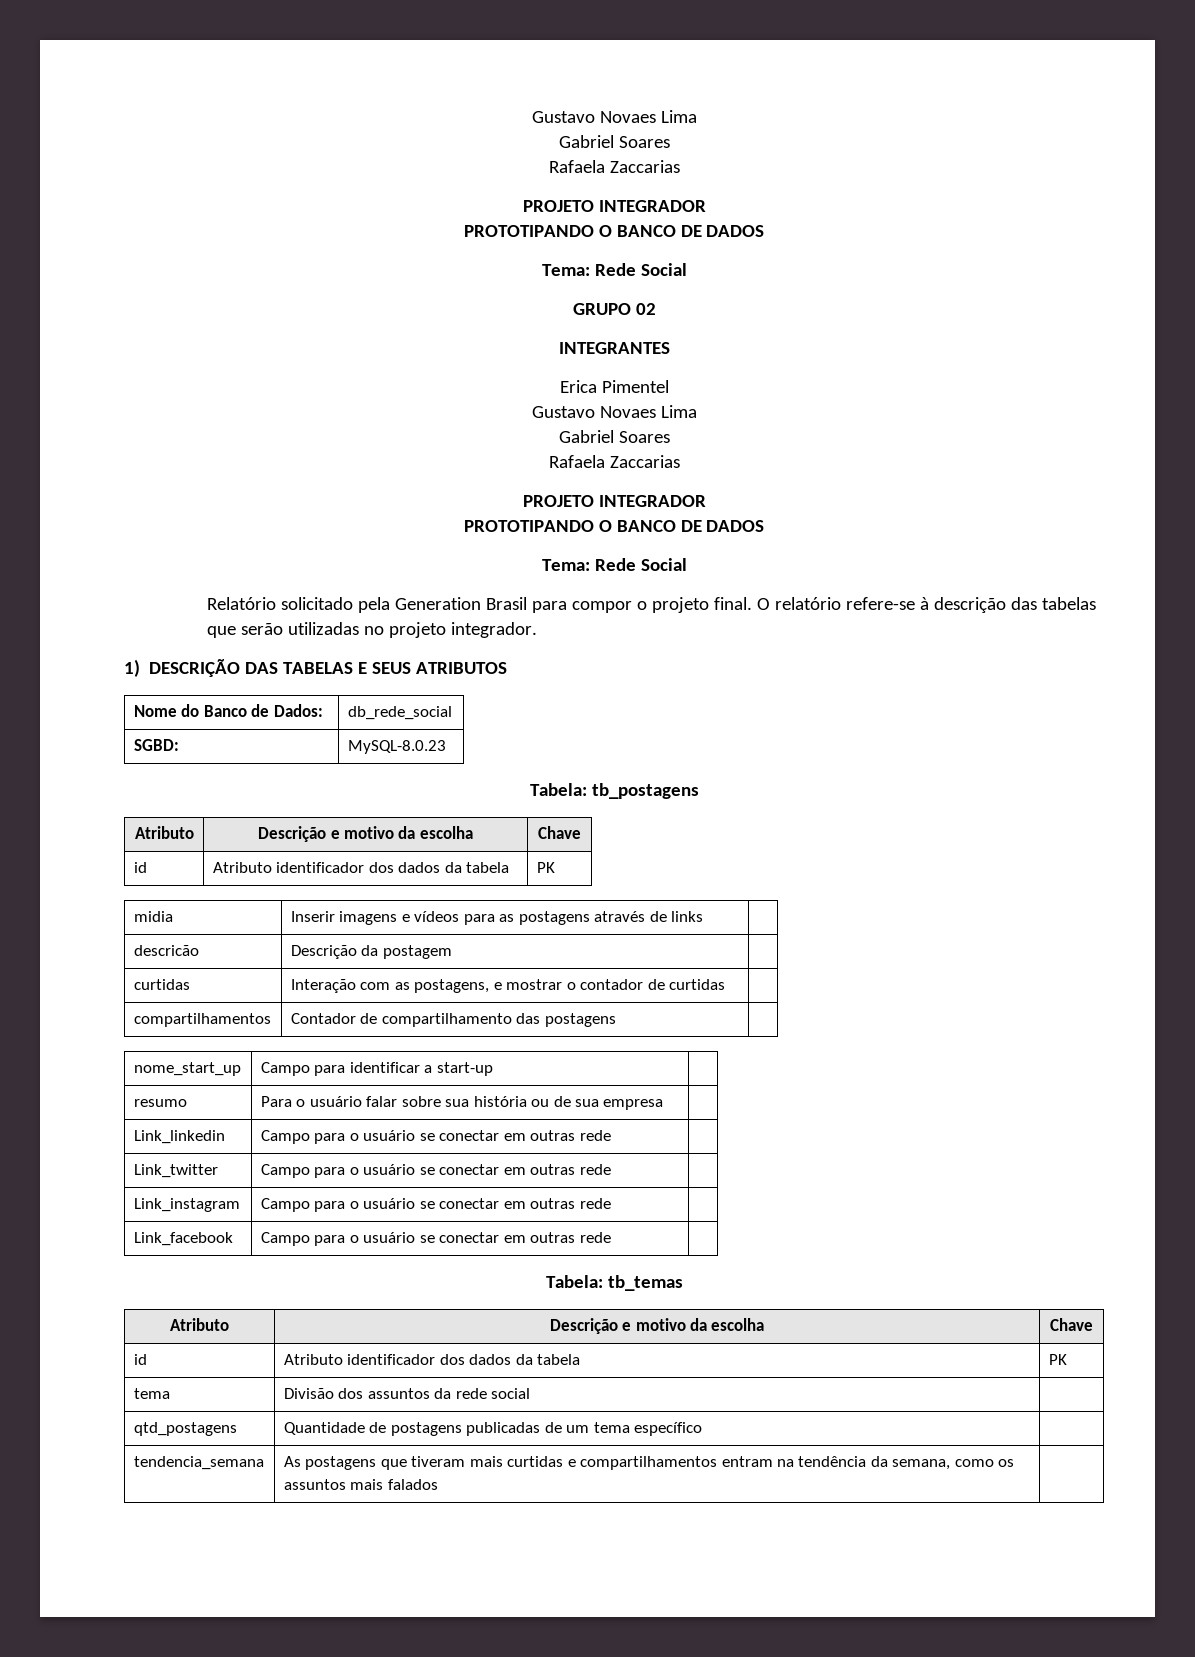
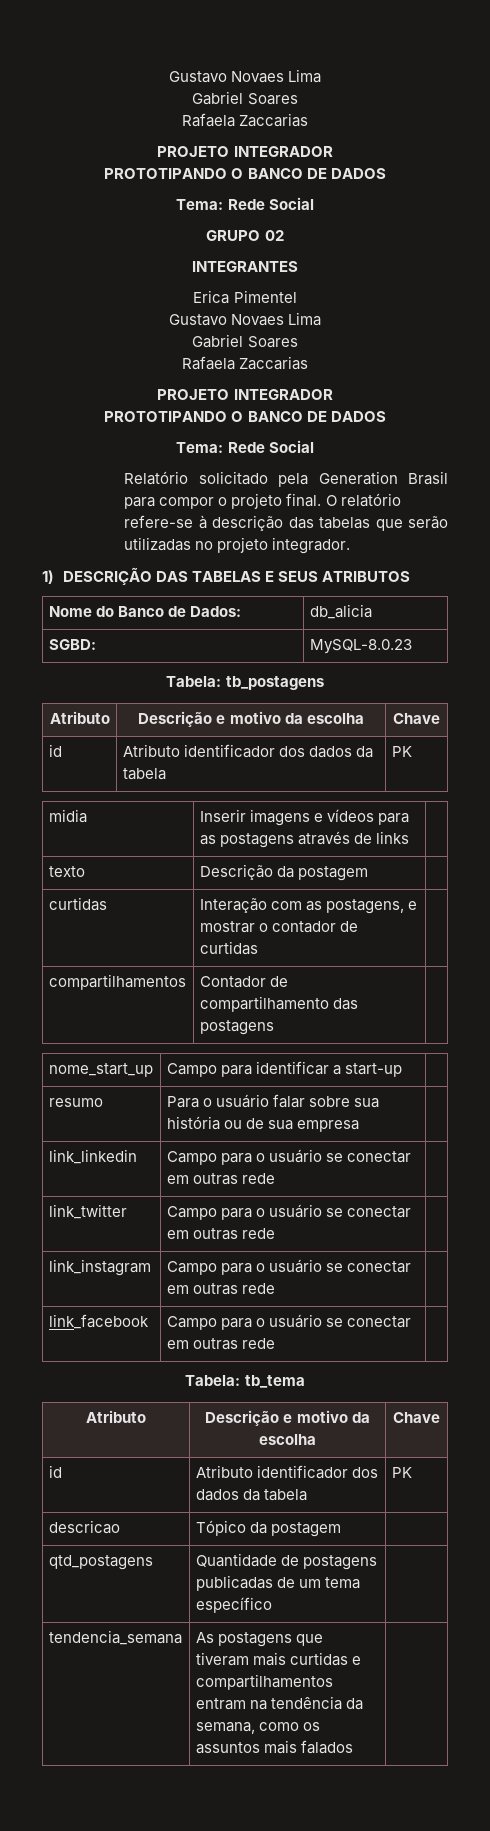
- Nome do Banco de Dados: | db_rede_social
+ Nome do Banco de Dados: | db_alicia
- descricão | Descrição da postagem |
+ texto | Descrição da postagem |
- Link_linkedin | Campo para o usuário se conectar em outras rede |
- Link_twitter | Campo para o usuário se conectar em outras rede |
- Link_instagram | Campo para o usuário se conectar em outras rede |
- Link_facebook | Campo para o usuário se conectar em outras rede |
+ link_linkedin | Campo para o usuário se conectar em outras rede |
+ link_twitter | Campo para o usuário se conectar em outras rede |
+ link_instagram | Campo para o usuário se conectar em outras rede |
+ link_facebook | Campo para o usuário se conectar em outras rede |
- Tabela: tb_temas
+ Tabela: tb_tema
- tema | Divisão dos assuntos da rede social |
+ descricao | Tópico da postagem |

